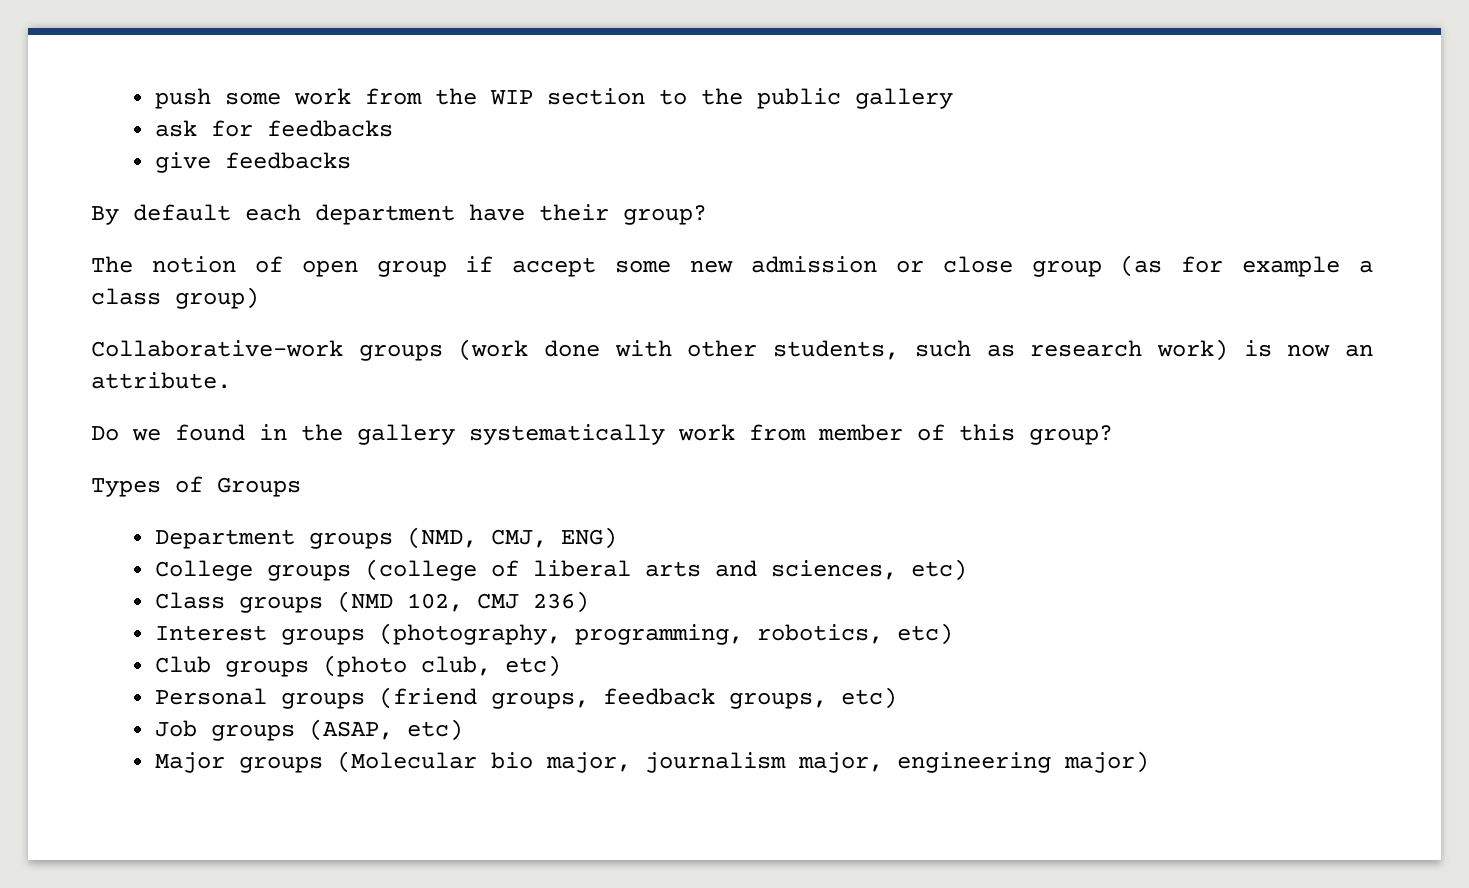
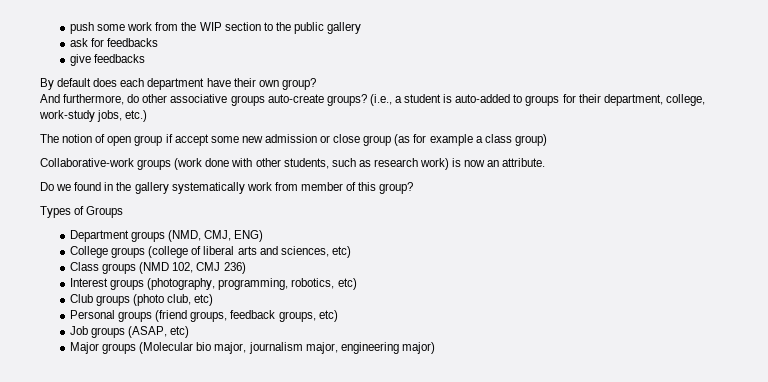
- By default each department have their group?
+ By default does each department have their own group?
+ And furthermore, do other associative groups auto-create groups? (i.e., a student is auto-added to groups for their department, college, work-study jobs, etc.)

